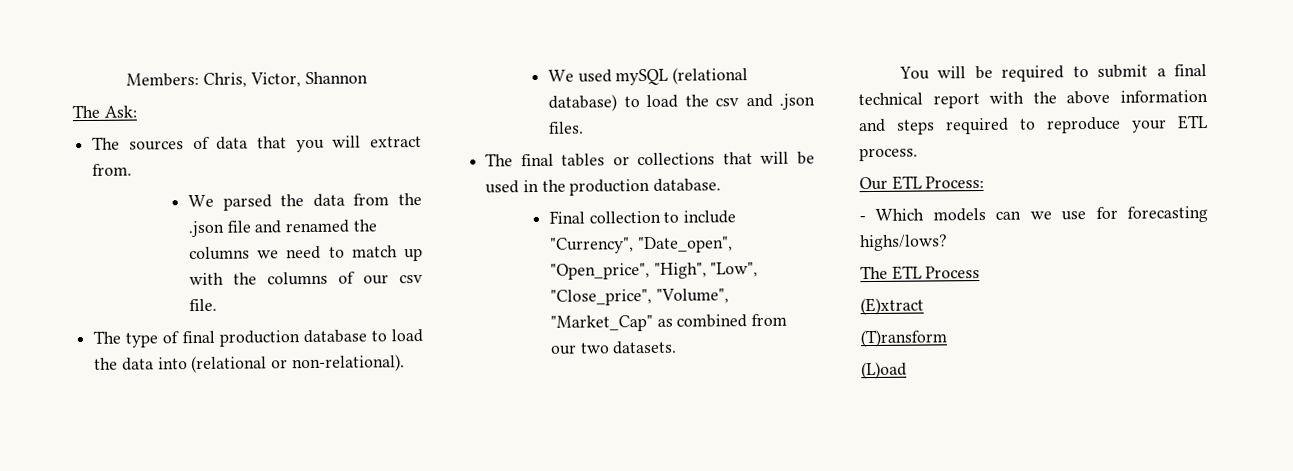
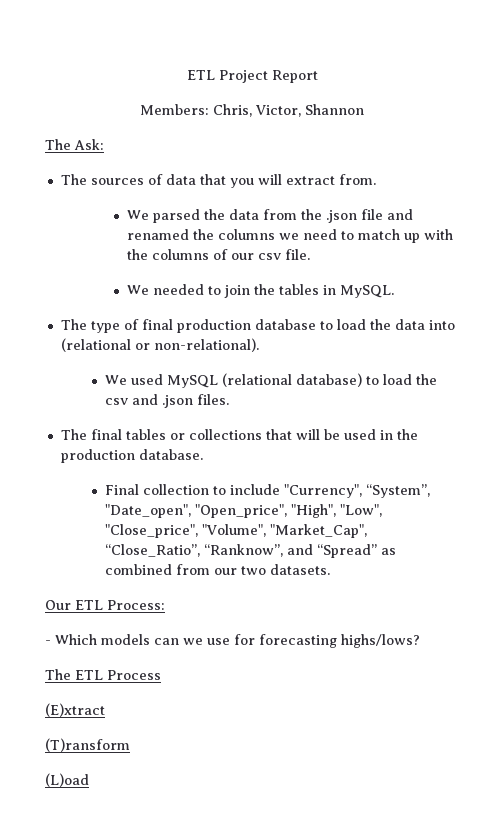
+ ETL Project Report
+ We needed to join the tables in MySQL.
- We used mySQL (relational database) to load the csv and .json files.
+ We used MySQL (relational database) to load the csv and .json files.
- Final collection to include "Currency", "Date_open", "Open_price", "High", "Low", "Close_price", "Volume", "Market_Cap" as combined from our two datasets.
+ Final collection to include "Currency", “System”, "Date_open", "Open_price", "High", "Low", "Close_price", "Volume", "Market_Cap", “Close_Ratio”, “Ranknow”, and “Spread” as combined from our two datasets.
- You will be required to submit a final technical report with the above information and steps required to reproduce your ETL process.

